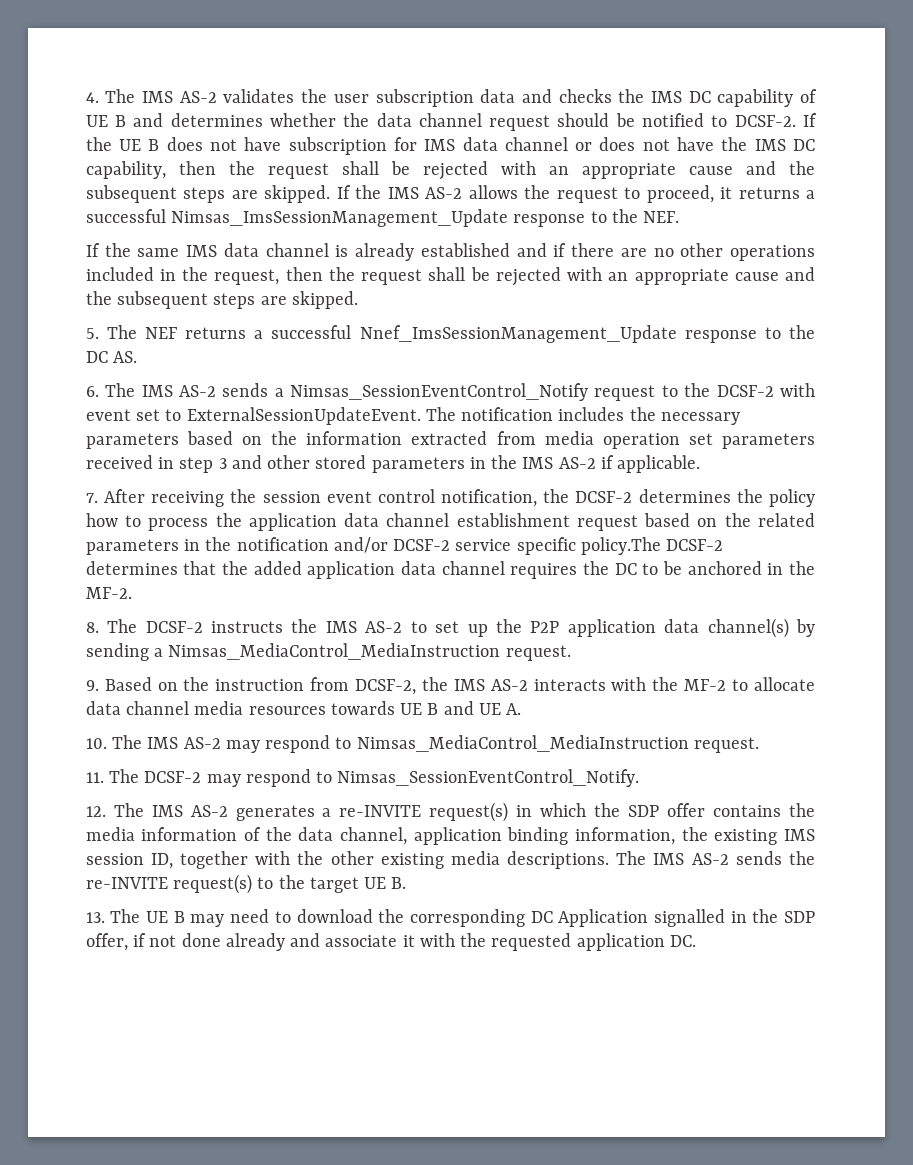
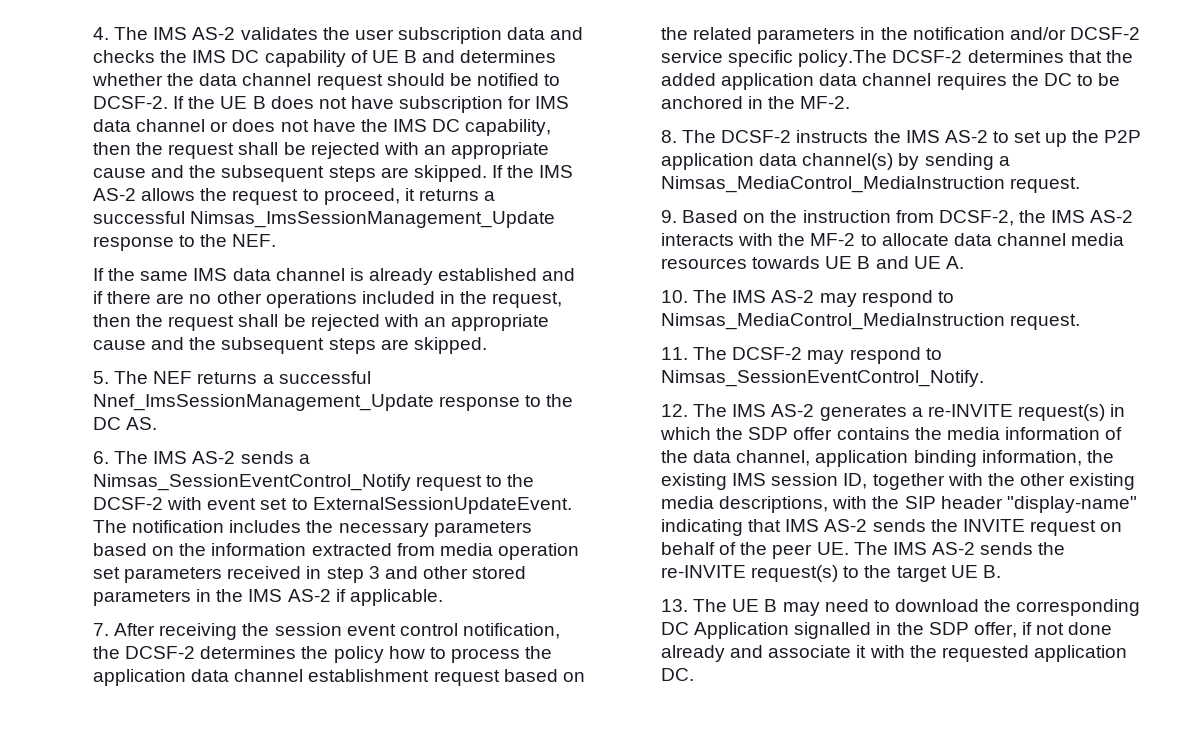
- 12. The IMS AS-2 generates a re-INVITE request(s) in which the SDP offer contains the media information of the data channel, application binding information, the existing IMS session ID, together with the other existing media descriptions. The IMS AS-2 sends the re-INVITE request(s) to the target UE B.
+ 12. The IMS AS-2 generates a re-INVITE request(s) in which the SDP offer contains the media information of the data channel, application binding information, the existing IMS session ID, together with the other existing media descriptions, with the SIP header "display-name" indicating that IMS AS-2 sends the INVITE request on behalf of the peer UE. The IMS AS-2 sends the re-INVITE request(s) to the target UE B.

